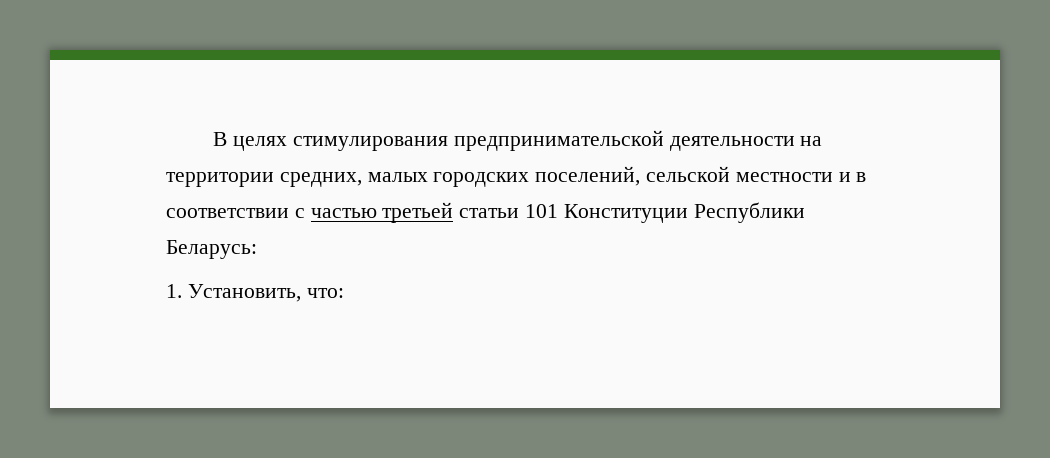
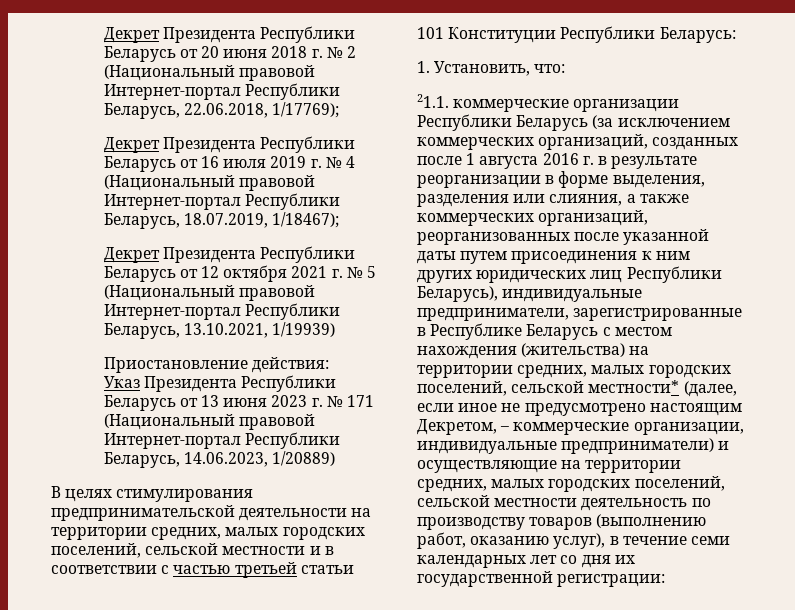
+ Декрет Президента Республики Беларусь от 20 июня 2018 г. № 2 (Национальный правовой Интернет-портал Республики Беларусь, 22.06.2018, 1/17769);
+ Декрет Президента Республики Беларусь от 16 июля 2019 г. № 4 (Национальный правовой Интернет-портал Республики Беларусь, 18.07.2019, 1/18467);
+ Декрет Президента Республики Беларусь от 12 октября 2021 г. № 5 (Национальный правовой Интернет-портал Республики Беларусь, 13.10.2021, 1/19939)
+ Приостановление действия:
+ Указ Президента Республики Беларусь от 13 июня 2023 г. № 171 (Национальный правовой Интернет-портал Республики Беларусь, 14.06.2023, 1/20889)
+ 21.1. коммерческие организации Республики Беларусь (за исключением коммерческих организаций, созданных после 1 августа 2016 г. в результате реорганизации в форме выделения, разделения или слияния, а также коммерческих организаций, реорганизованных после указанной даты путем присоединения к ним других юридических лиц Республики Беларусь), индивидуальные предприниматели, зарегистрированные в Республике Беларусь с местом нахождения (жительства) на территории средних, малых городских поселений, сельской местности* (далее, если иное не предусмотрено настоящим Декретом, – коммерческие организации, индивидуальные предприниматели) и осуществляющие на территории средних, малых городских поселений, сельской местности деятельность по производству товаров (выполнению работ, оказанию услуг), в течение семи календарных лет со дня их государственной регистрации:

